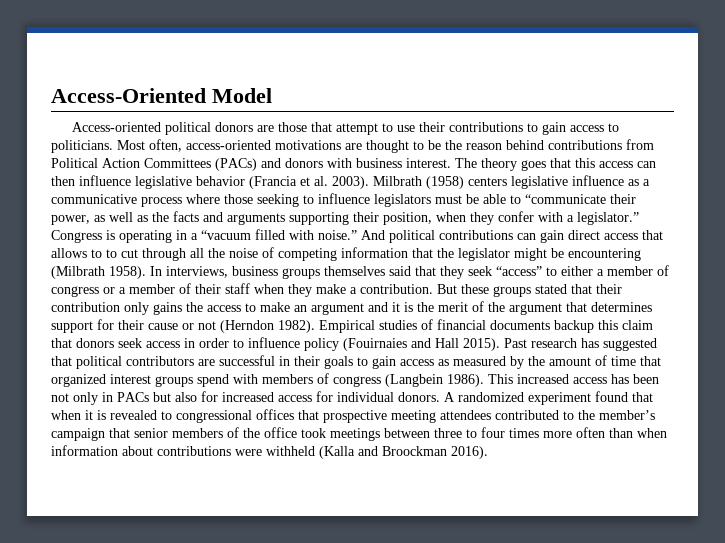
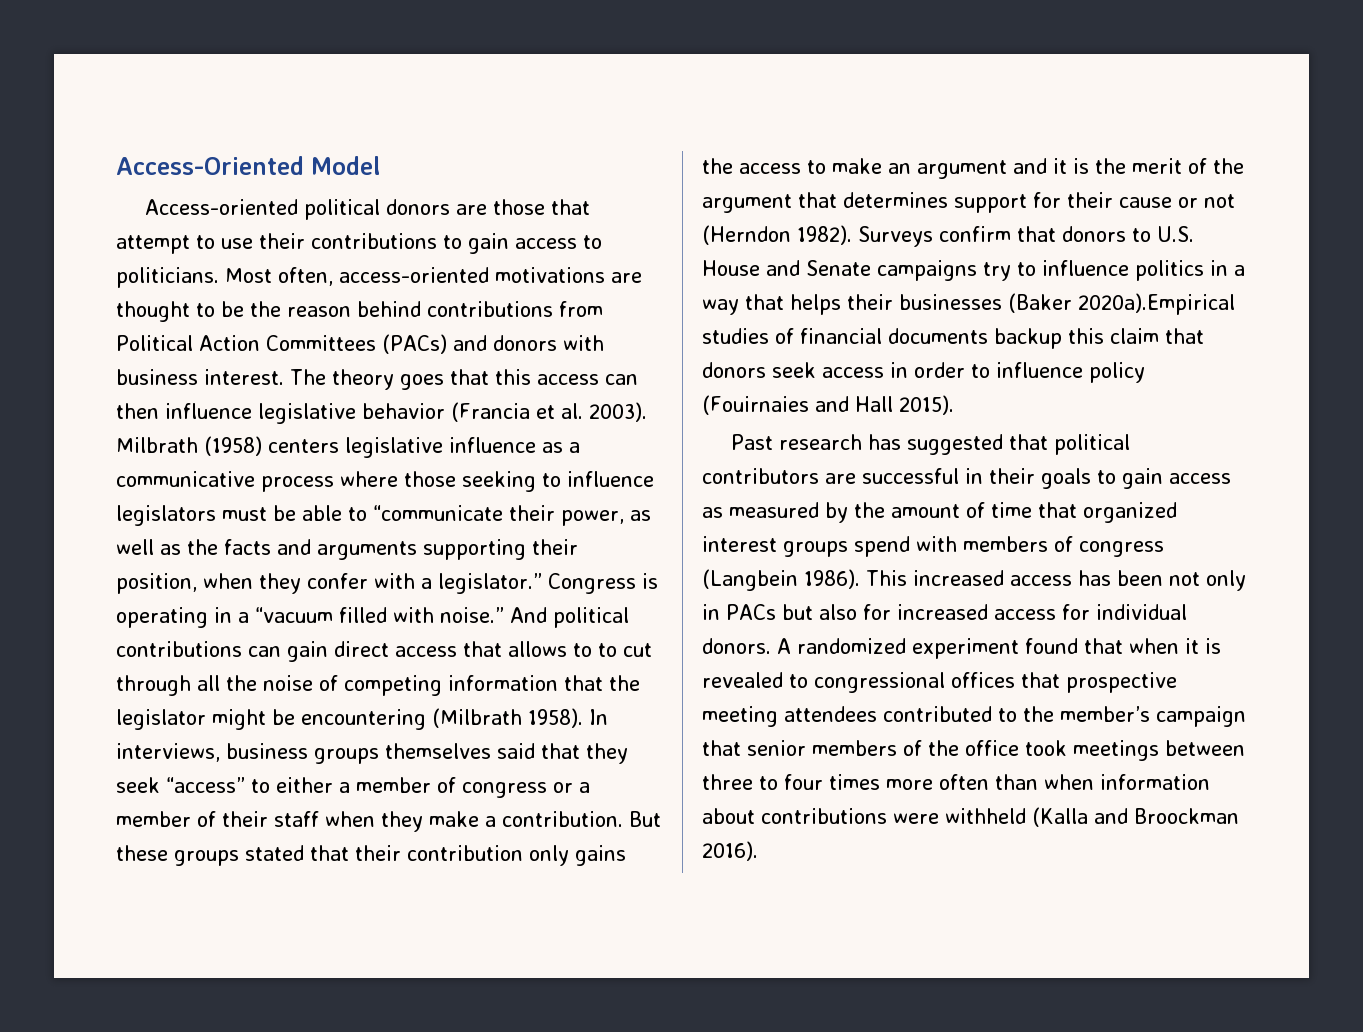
- Empirical studies of financial documents backup this claim that donors seek access in order to influence policy (Fouirnaies and Hall 2015). Past research has suggested that political contributors are successful in their goals to gain access as measured by the amount of time that organized interest groups spend with members of congress (Langbein 1986).
+ Surveys confirm that donors to U.S. House and Senate campaigns try to influence politics in a way that helps their businesses (Baker 2020a).Empirical studies of financial documents backup this claim that donors seek access in order to influence policy (Fouirnaies and Hall 2015).
+ Past research has suggested that political contributors are successful in their goals to gain access as measured by the amount of time that organized interest groups spend with members of congress (Langbein 1986).

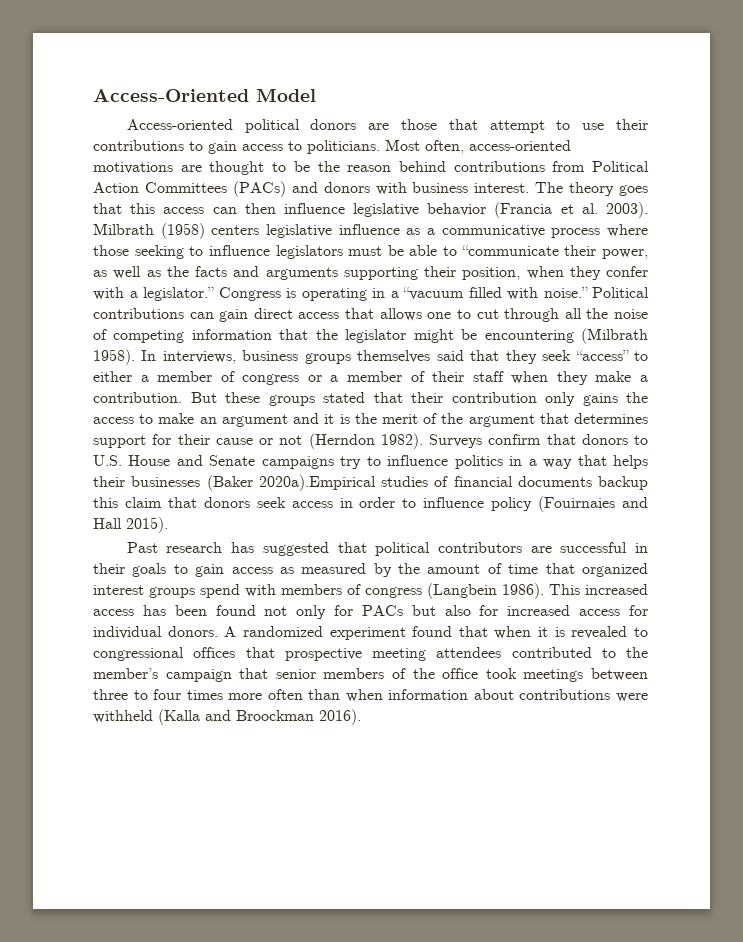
- And political contributions can gain direct access that allows to to cut through all the noise of competing information that the legislator might be encountering (Milbrath 1958).
+ Political contributions can gain direct access that allows one to cut through all the noise of competing information that the legislator might be encountering (Milbrath 1958).
- This increased access has been not only in PACs but also for increased access for individual donors.
+ This increased access has been found not only for PACs but also for increased access for individual donors.

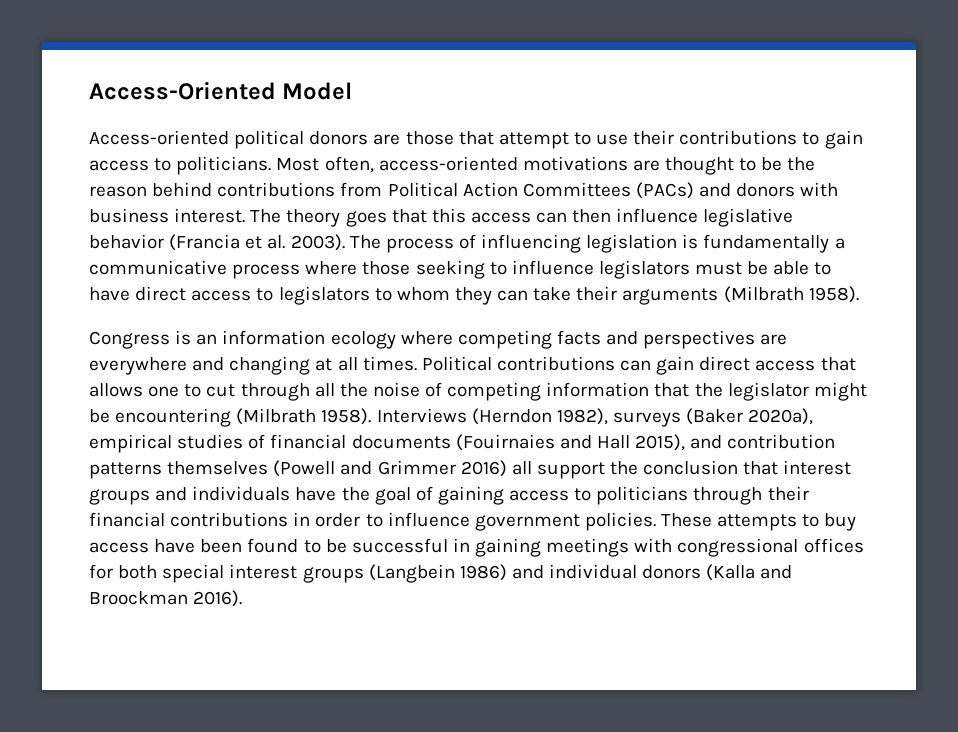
- Milbrath (1958) centers legislative influence as a communicative process where those seeking to influence legislators must be able to “communicate their power, as well as the facts and arguments supporting their position, when they confer with a legislator.” Congress is operating in a “vacuum filled with noise.”
+ The process of influencing legislation is fundamentally a communicative process where those seeking to influence legislators must be able to have direct access to legislators to whom they can take their arguments (Milbrath 1958).
+ Congress is an information ecology where competing facts and perspectives are everywhere and changing at all times.
- In interviews, business groups themselves said that they seek “access” to either a member of congress or a member of their staff when they make a contribution. But these groups stated that their contribution only gains the access to make an argument and it is the merit of the argument that determines support for their cause or not (Herndon 1982). Surveys confirm that donors to U.S. House and Senate campaigns try to influence politics in a way that helps their businesses (Baker 2020a).Empirical studies of financial documents backup this claim that donors seek access in order to influence policy (Fouirnaies and Hall 2015).
- Past research has suggested that political contributors are successful in their goals to gain access as measured by the amount of time that organized interest groups spend with members of congress (Langbein 1986). This increased access has been found not only for PACs but also for increased access for individual donors. A randomized experiment found that when it is revealed to congressional offices that prospective meeting attendees contributed to the member’s campaign that senior members of the office took meetings between three to four times more often than when information about contributions were withheld (Kalla and Broockman 2016).
+ Interviews (Herndon 1982), surveys (Baker 2020a), empirical studies of financial documents (Fouirnaies and Hall 2015), and contribution patterns themselves (Powell and Grimmer 2016) all support the conclusion that interest groups and individuals have the goal of gaining access to politicians through their financial contributions in order to influence government policies. These attempts to buy access have been found to be successful in gaining meetings with congressional offices for both special interest groups (Langbein 1986) and individual donors (Kalla and Broockman 2016).

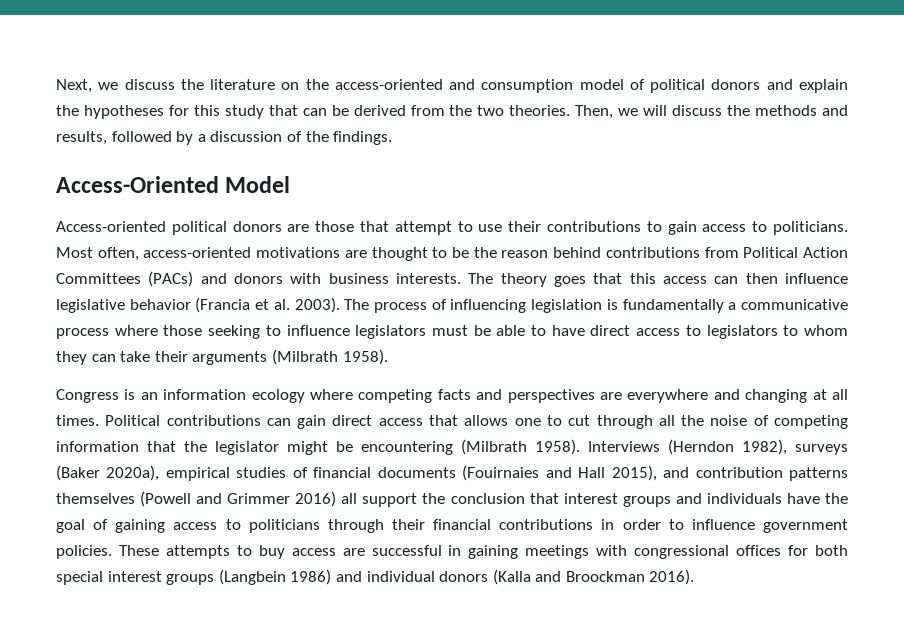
+ Next, we discuss the literature on the access-oriented and consumption model of political donors and explain the hypotheses for this study that can be derived from the two theories. Then, we will discuss the methods and results, followed by a discussion of the findings.
- Most often, access-oriented motivations are thought to be the reason behind contributions from Political Action Committees (PACs) and donors with business interest.
+ Most often, access-oriented motivations are thought to be the reason behind contributions from Political Action Committees (PACs) and donors with business interests.
- These attempts to buy access have been found to be successful in gaining meetings with congressional offices for both special interest groups (Langbein 1986) and individual donors (Kalla and Broockman 2016).
+ These attempts to buy access are successful in gaining meetings with congressional offices for both special interest groups (Langbein 1986) and individual donors (Kalla and Broockman 2016).

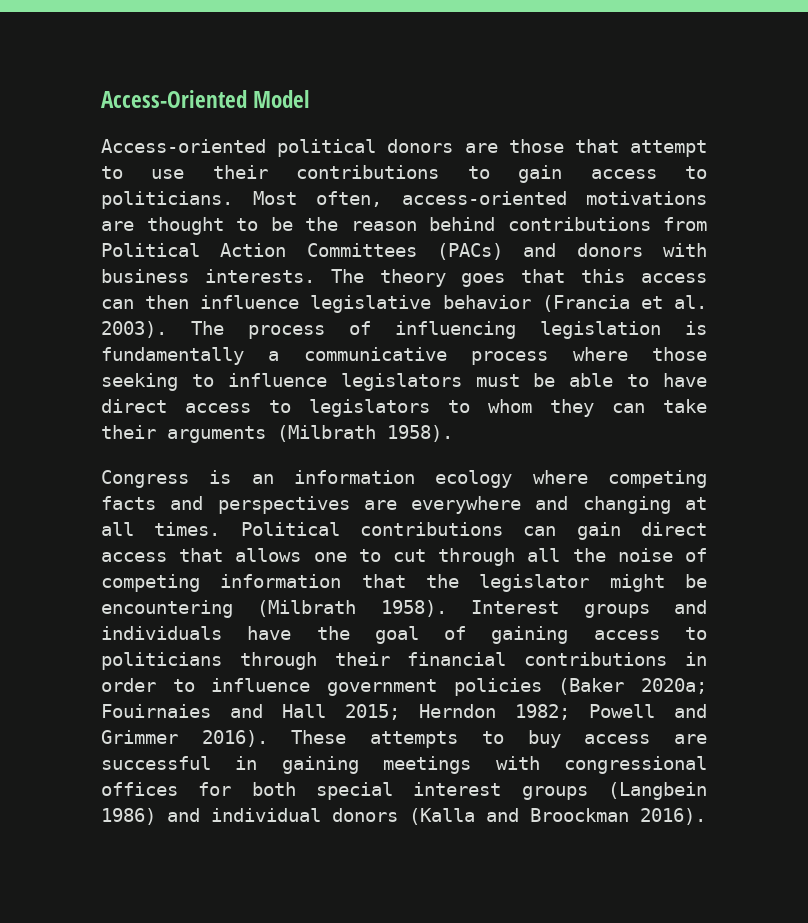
- Next, we discuss the literature on the access-oriented and consumption model of political donors and explain the hypotheses for this study that can be derived from the two theories. Then, we will discuss the methods and results, followed by a discussion of the findings.
- Interviews (Herndon 1982), surveys (Baker 2020a), empirical studies of financial documents (Fouirnaies and Hall 2015), and contribution patterns themselves (Powell and Grimmer 2016) all support the conclusion that interest groups and individuals have the goal of gaining access to politicians through their financial contributions in order to influence government policies.
+ Interest groups and individuals have the goal of gaining access to politicians through their financial contributions in order to influence government policies (Baker 2020a; Fouirnaies and Hall 2015; Herndon 1982; Powell and Grimmer 2016).

